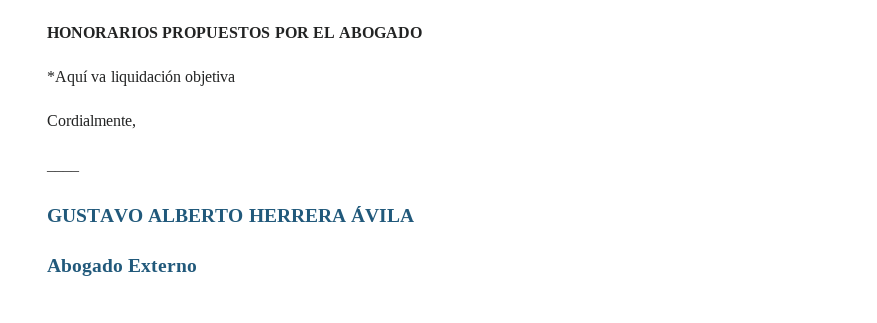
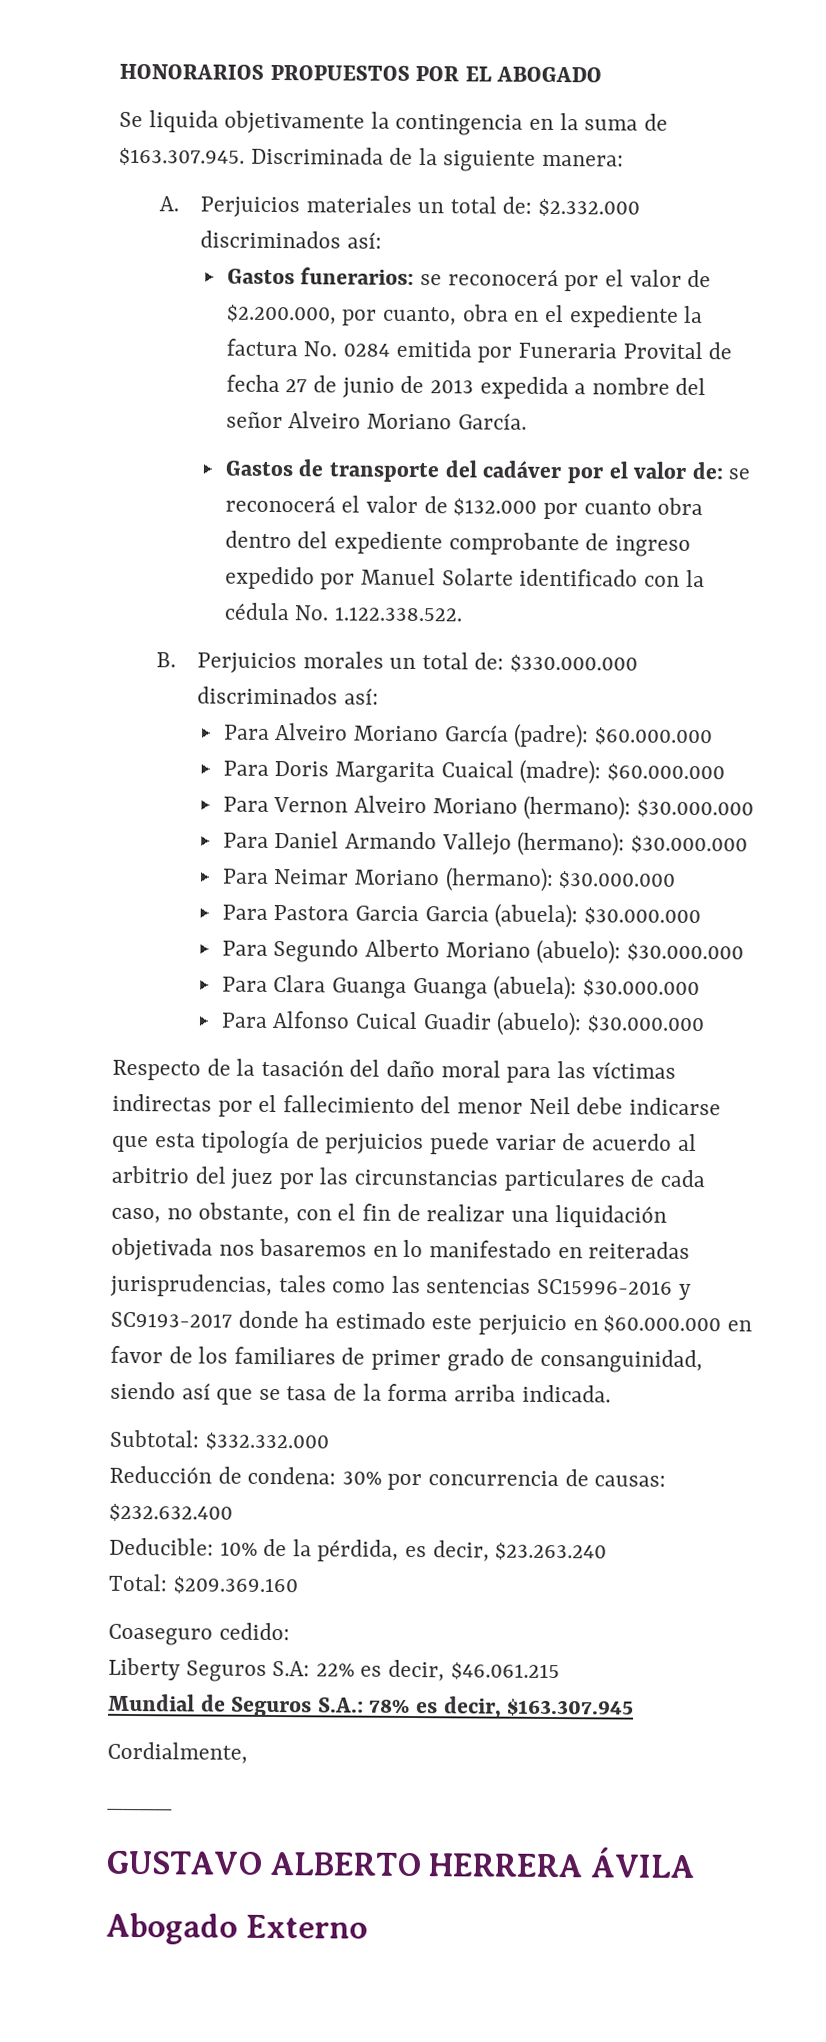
- *Aquí va liquidación objetiva
+ Se liquida objetivamente la contingencia en la suma de $163.307.945. Discriminada de la siguiente manera:
+ A. Perjuicios materiales un total de: $2.332.000 discriminados así:
+ Gastos funerarios: se reconocerá por el valor de $2.200.000, por cuanto, obra en el expediente la factura No. 0284 emitida por Funeraria Provital de fecha 27 de junio de 2013 expedida a nombre del señor Alveiro Moriano García.
+ Gastos de transporte del cadáver por el valor de: se reconocerá el valor de $132.000 por cuanto obra dentro del expediente comprobante de ingreso expedido por Manuel Solarte identificado con la cédula No. 1.122.338.522.
+ B. Perjuicios morales un total de: $330.000.000 discriminados así:
+ Para Alveiro Moriano García (padre): $60.000.000
+ Para Doris Margarita Cuaical (madre): $60.000.000
+ Para Vernon Alveiro Moriano (hermano): $30.000.000
+ Para Daniel Armando Vallejo (hermano): $30.000.000
+ Para Neimar Moriano (hermano): $30.000.000
+ Para Pastora Garcia Garcia (abuela): $30.000.000
+ Para Segundo Alberto Moriano (abuelo): $30.000.000
+ Para Clara Guanga Guanga (abuela): $30.000.000
+ Para Alfonso Cuical Guadir (abuelo): $30.000.000
+ Respecto de la tasación del daño moral para las víctimas indirectas por el fallecimiento del menor Neil debe indicarse que esta tipología de perjuicios puede variar de acuerdo al arbitrio del juez por las circunstancias particulares de cada caso, no obstante, con el fin de realizar una liquidación objetivada nos basaremos en lo manifestado en reiteradas jurisprudencias, tales como las sentencias SC15996-2016 y SC9193-2017 donde ha estimado este perjuicio en $60.000.000 en favor de los familiares de primer grado de consanguinidad, siendo así que se tasa de la forma arriba indicada.
+ Subtotal: $332.332.000
+ Reducción de condena: 30% por concurrencia de causas: $232.632.400
+ Deducible: 10% de la pérdida, es decir, $23.263.240
+ Total: $209.369.160
+ Coaseguro cedido:
+ Liberty Seguros S.A: 22% es decir, $46.061.215
+ Mundial de Seguros S.A.: 78% es decir, $163.307.945

